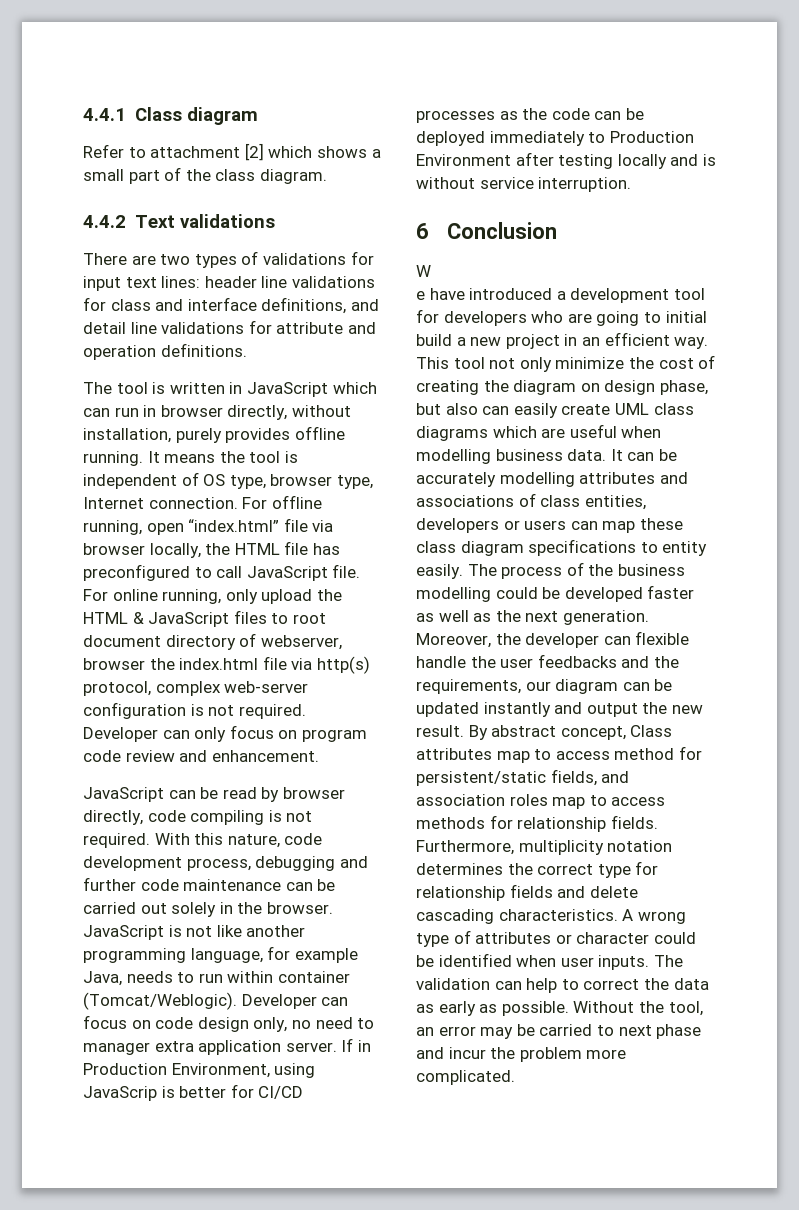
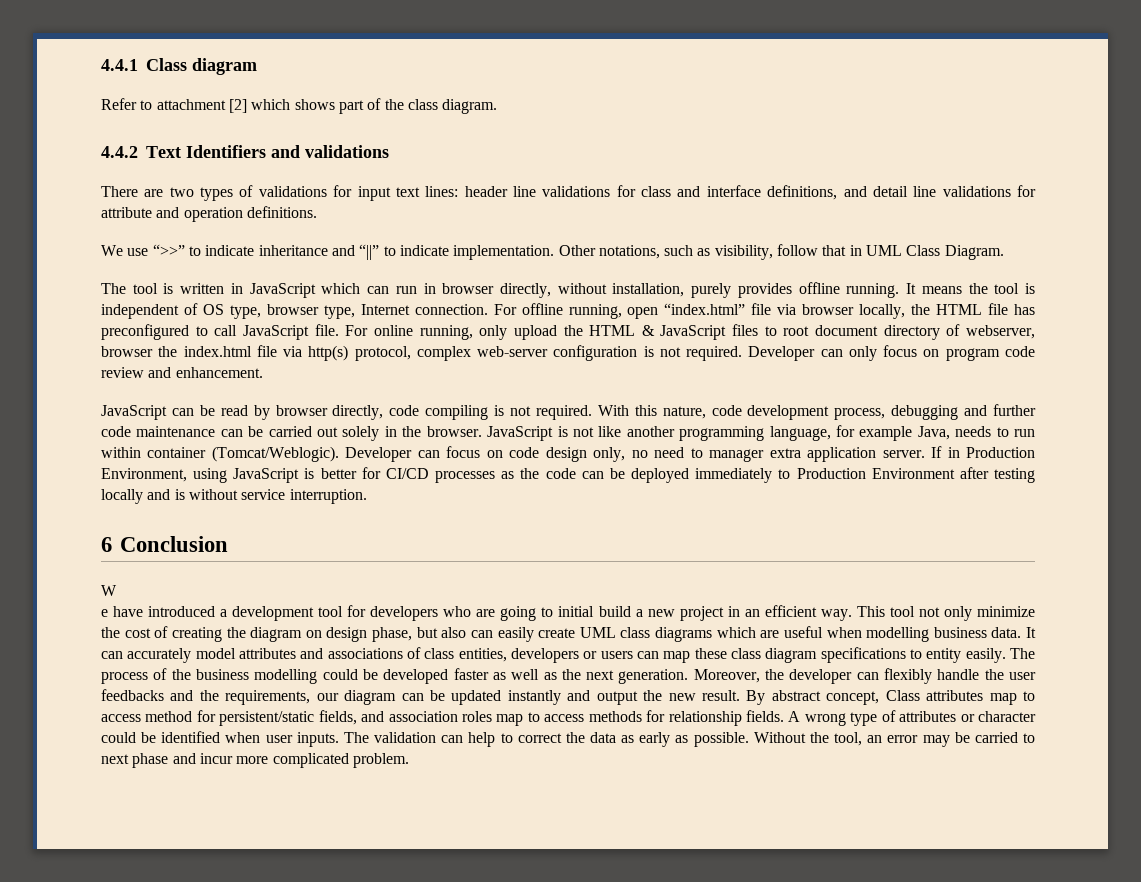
- Refer to attachment [2] which shows a small part of the class diagram.
+ Refer to attachment [2] which shows part of the class diagram.
- 4.4.2 Text validations
+ 4.4.2 Text Identifiers and validations
+ We use “>>” to indicate inheritance and “||” to indicate implementation. Other notations, such as visibility, follow that in UML Class Diagram.
- If in Production Environment, using JavaScrip is better for CI/CD processes as the code can be deployed immediately to Production Environment after testing locally and is without service interruption.
+ If in Production Environment, using JavaScript is better for CI/CD processes as the code can be deployed immediately to Production Environment after testing locally and is without service interruption.
- It can be accurately modelling attributes and associations of class entities, developers or users can map these class diagram specifications to entity easily.
+ It can accurately model attributes and associations of class entities, developers or users can map these class diagram specifications to entity easily.
- Moreover, the developer can flexible handle the user feedbacks and the requirements, our diagram can be updated instantly and output the new result.
+ Moreover, the developer can flexibly handle the user feedbacks and the requirements, our diagram can be updated instantly and output the new result.
- Furthermore, multiplicity notation determines the correct type for relationship fields and delete cascading characteristics.
- Without the tool, an error may be carried to next phase and incur the problem more complicated.
+ Without the tool, an error may be carried to next phase and incur more complicated problem.

